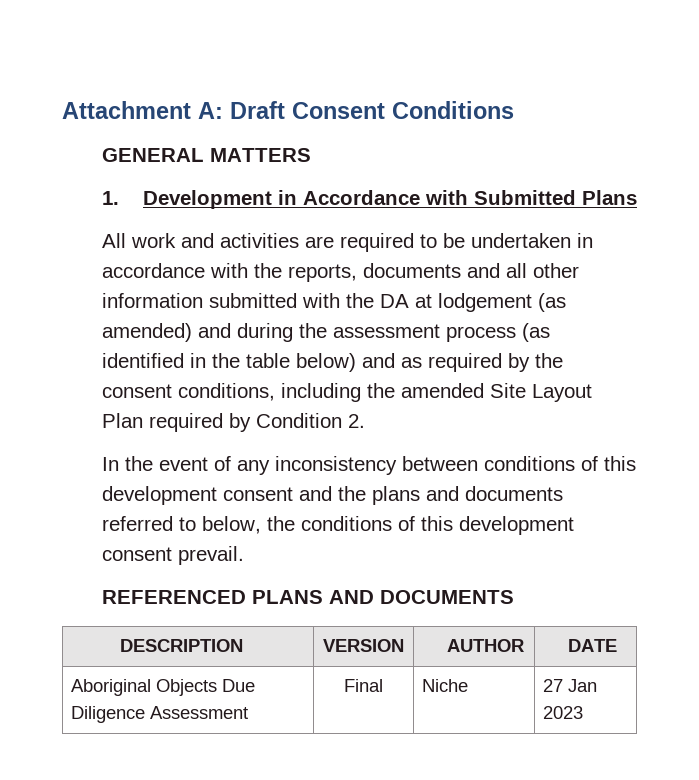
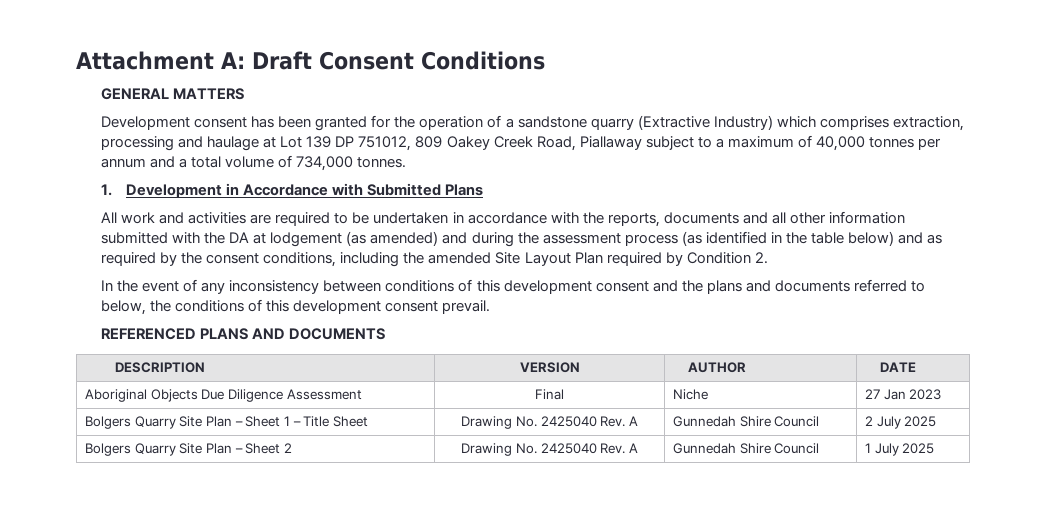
+ Development consent has been granted for the operation of a sandstone quarry (Extractive Industry) which comprises extraction, processing and haulage at Lot 139 DP 751012, 809 Oakey Creek Road, Piallaway subject to a maximum of 40,000 tonnes per annum and a total volume of 734,000 tonnes.
+ Bolgers Quarry Site Plan – Sheet 1 – Title Sheet | Drawing No. 2425040 Rev. A | Gunnedah Shire Council | 2 July 2025
+ Bolgers Quarry Site Plan – Sheet 2 | Drawing No. 2425040 Rev. A | Gunnedah Shire Council | 1 July 2025

